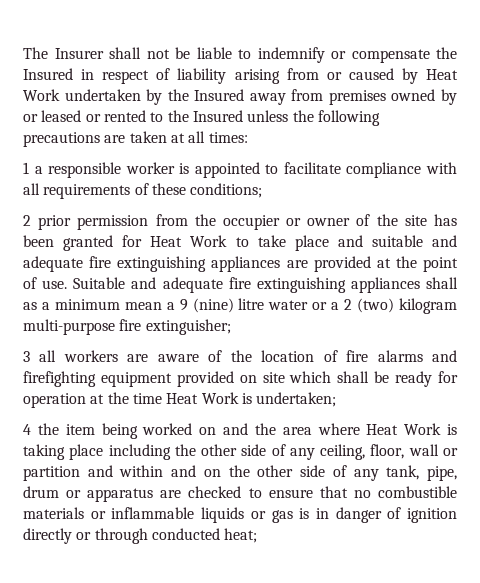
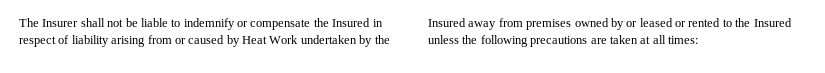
- 1 a responsible worker is appointed to facilitate compliance with all requirements of these conditions;
- 2 prior permission from the occupier or owner of the site has been granted for Heat Work to take place and suitable and adequate fire extinguishing appliances are provided at the point of use. Suitable and adequate fire extinguishing appliances shall as a minimum mean a 9 (nine) litre water or a 2 (two) kilogram multi-purpose fire extinguisher;
- 3 all workers are aware of the location of fire alarms and firefighting equipment provided on site which shall be ready for operation at the time Heat Work is undertaken;
- 4 the item being worked on and the area where Heat Work is taking place including the other side of any ceiling, floor, wall or partition and within and on the other side of any tank, pipe, drum or apparatus are checked to ensure that no combustible materials or inflammable liquids or gas is in danger of ignition directly or through conducted heat;

